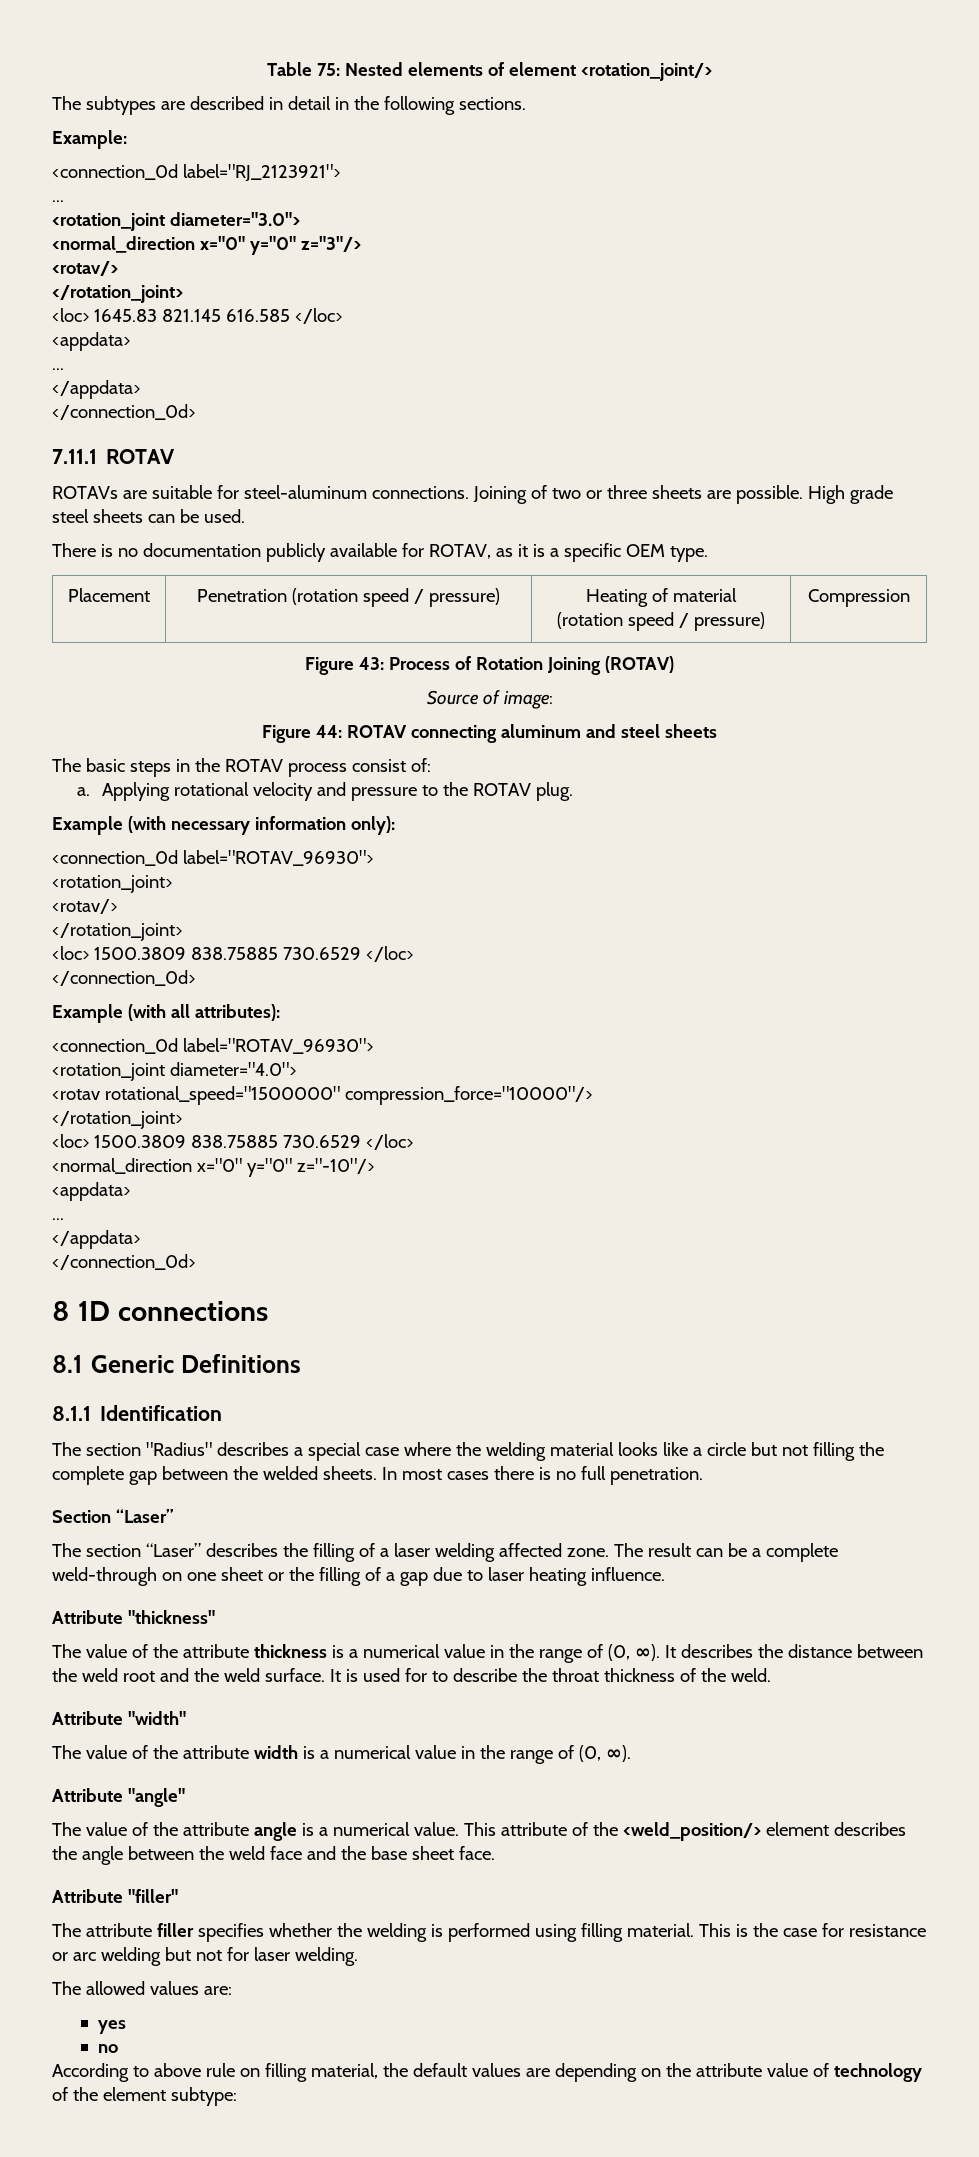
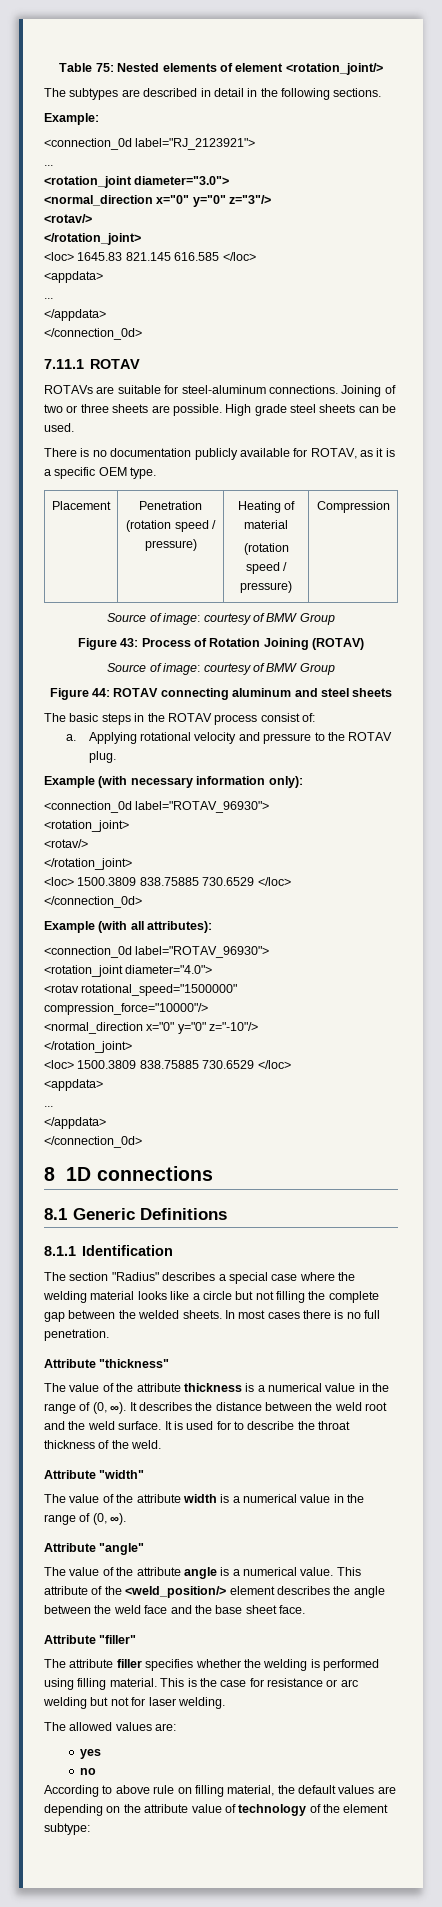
  Placement | Penetration (rotation speed / pressure) | Heating of material
  (rotation speed / pressure) | Compression
+ Source of image: courtesy of BMW Group
  Figure 43: Process of Rotation Joining (ROTAV)
- Source of image:
+ Source of image: courtesy of BMW Group
  <rotav rotational_speed="1500000" compression_force="10000"/>
+ <normal_direction x="0" y="0" z="-10"/>
  </rotation_joint>
  <loc> 1500.3809 838.75885 730.6529 </loc>
- <normal_direction x="0" y="0" z="-10"/>
- Section “Laser”
- The section “Laser” describes the filling of a laser welding affected zone. The result can be a complete weld-through on one sheet or the filling of a gap due to laser heating influence.

